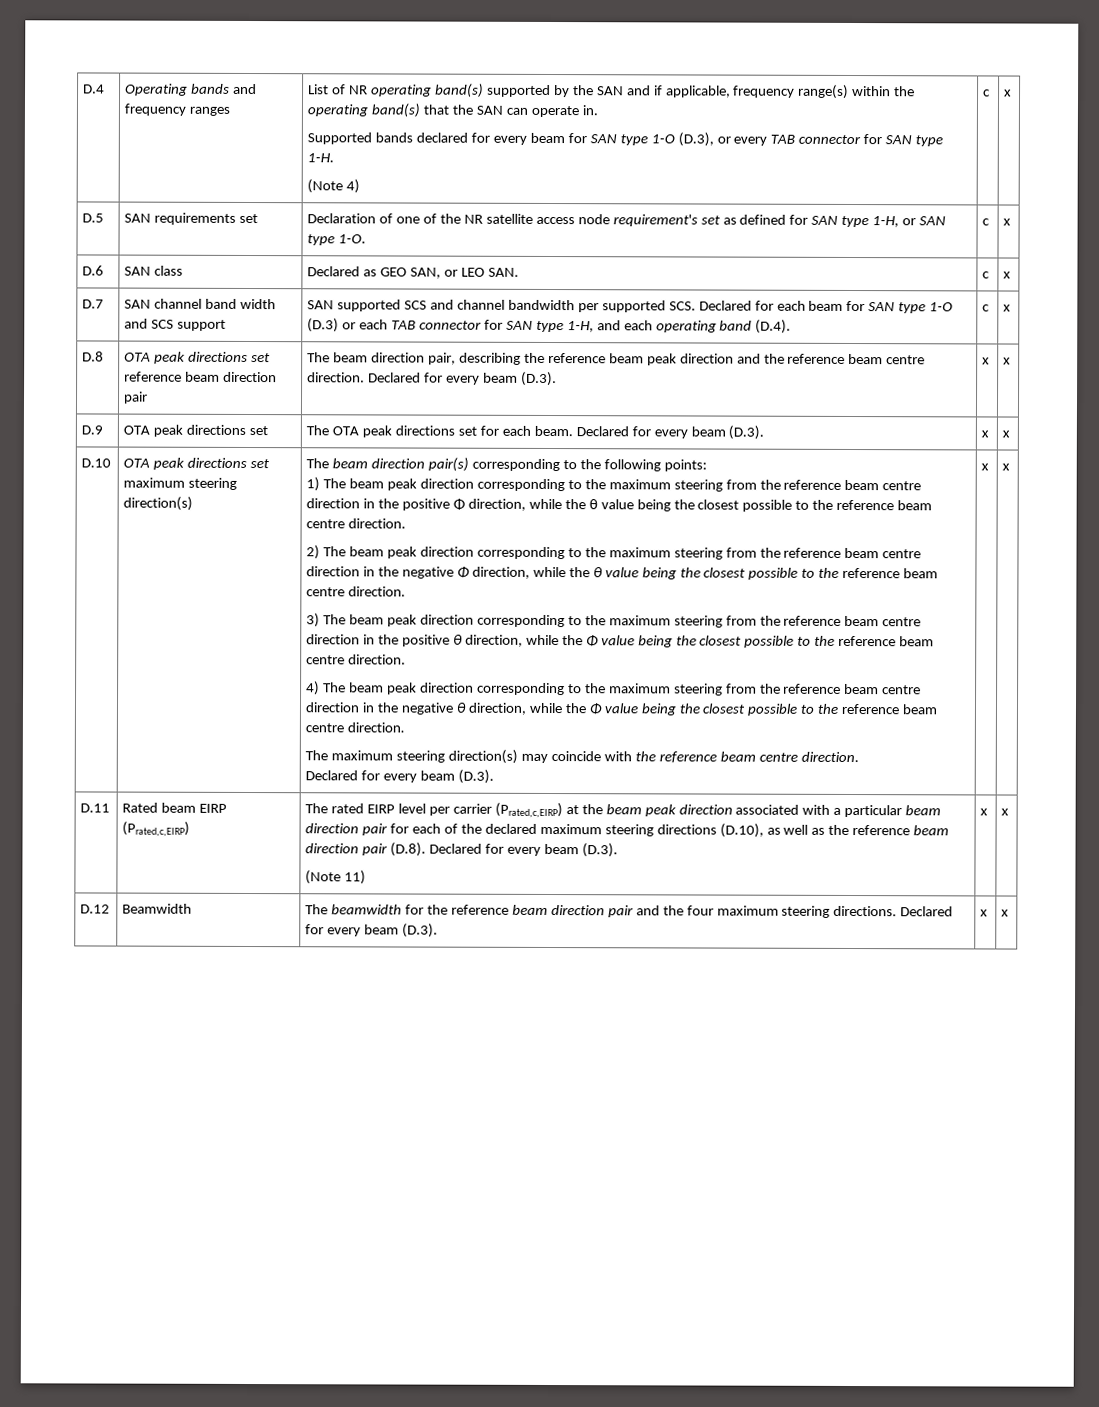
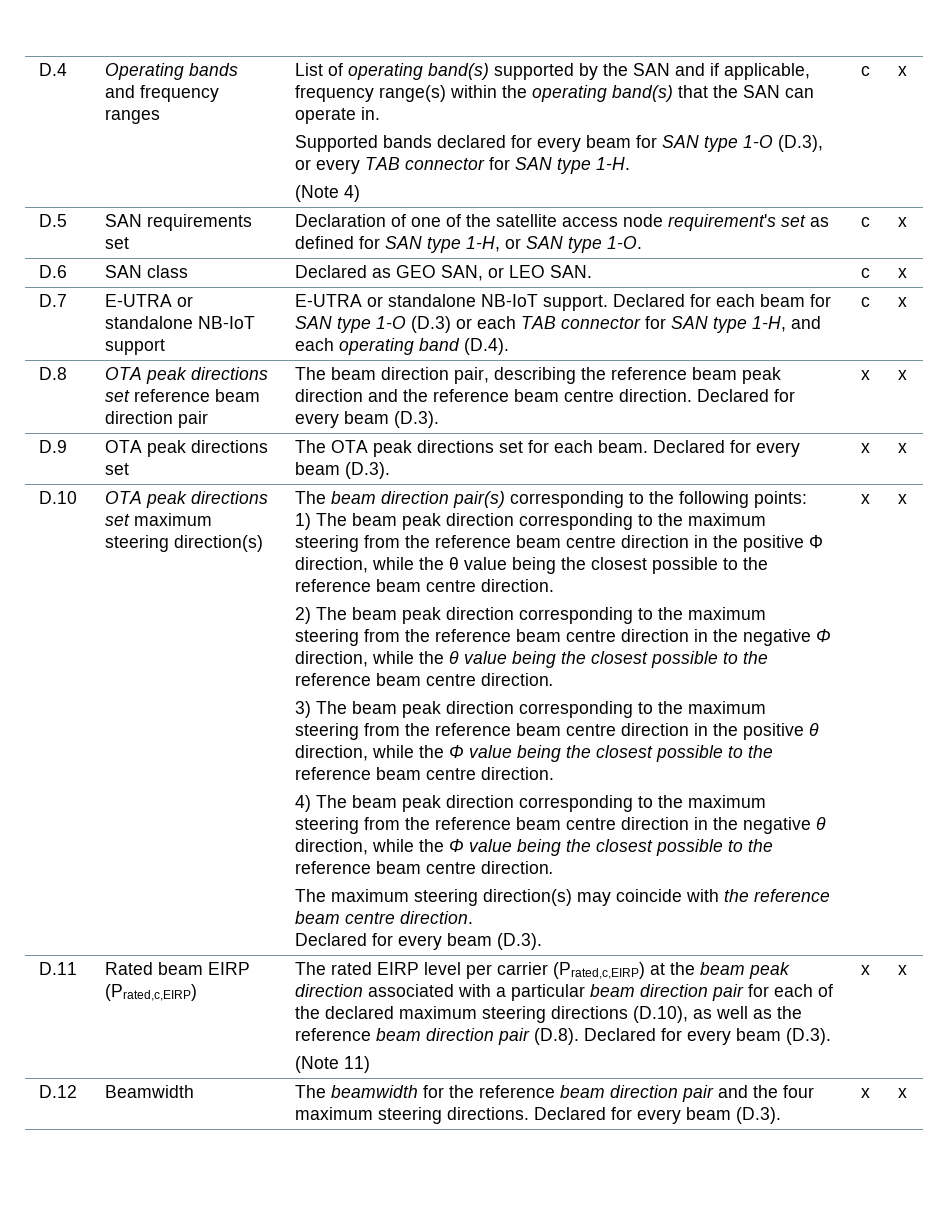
- List of NR operating band(s) supported by the SAN and if applicable, frequency range(s) within the operating band(s) that the SAN can operate in.
+ List of operating band(s) supported by the SAN and if applicable, frequency range(s) within the operating band(s) that the SAN can operate in.
- D.5 | SAN requirements set | Declaration of one of the NR satellite access node requirement's set as defined for SAN type 1-H, or SAN type 1-O. | c | x
+ D.5 | SAN requirements set | Declaration of one of the satellite access node requirement's set as defined for SAN type 1-H, or SAN type 1-O. | c | x
- SAN channel band width and SCS support | SAN supported SCS and channel bandwidth per supported SCS. Declared for each beam for SAN type 1-O (D.3) or each TAB connector for SAN type 1-H, and each operating band (D.4).
+ E-UTRA or standalone NB-IoT support | E-UTRA or standalone NB-IoT support. Declared for each beam for SAN type 1-O (D.3) or each TAB connector for SAN type 1-H, and each operating band (D.4).

